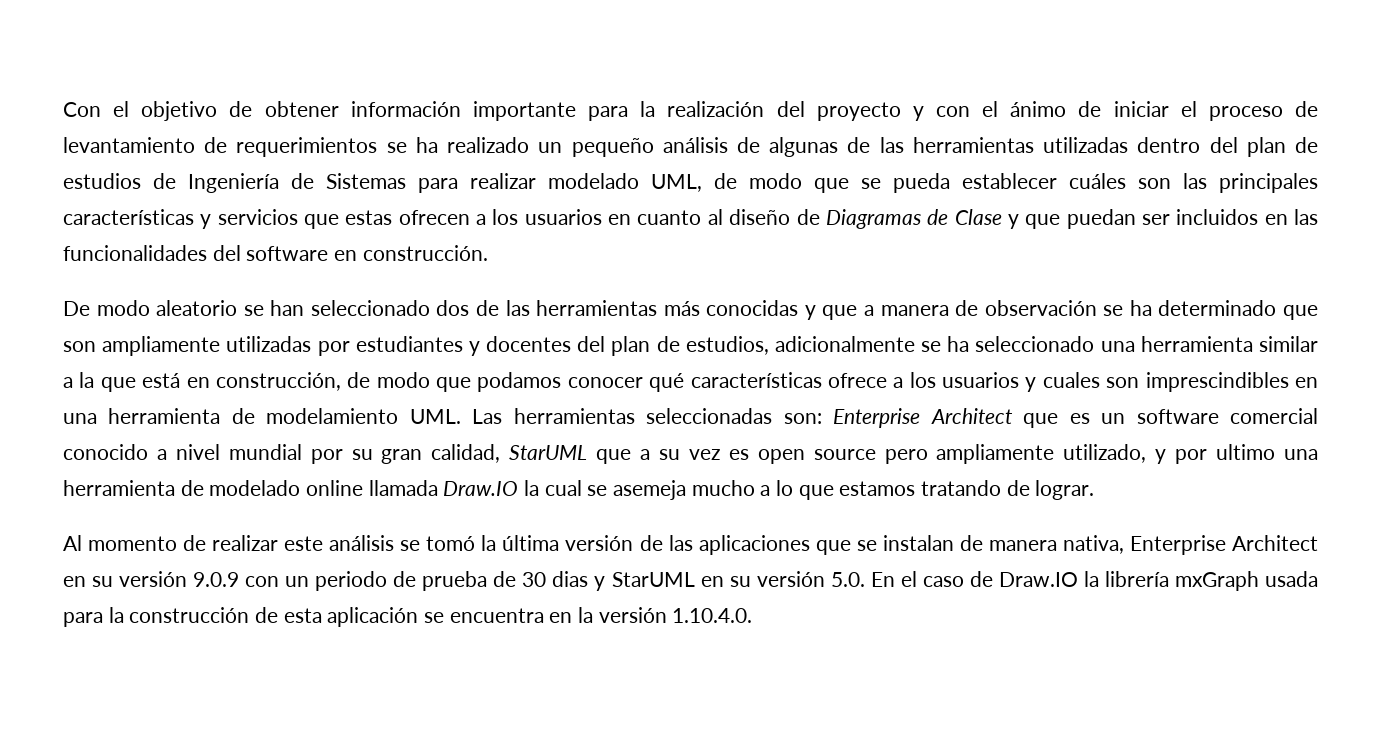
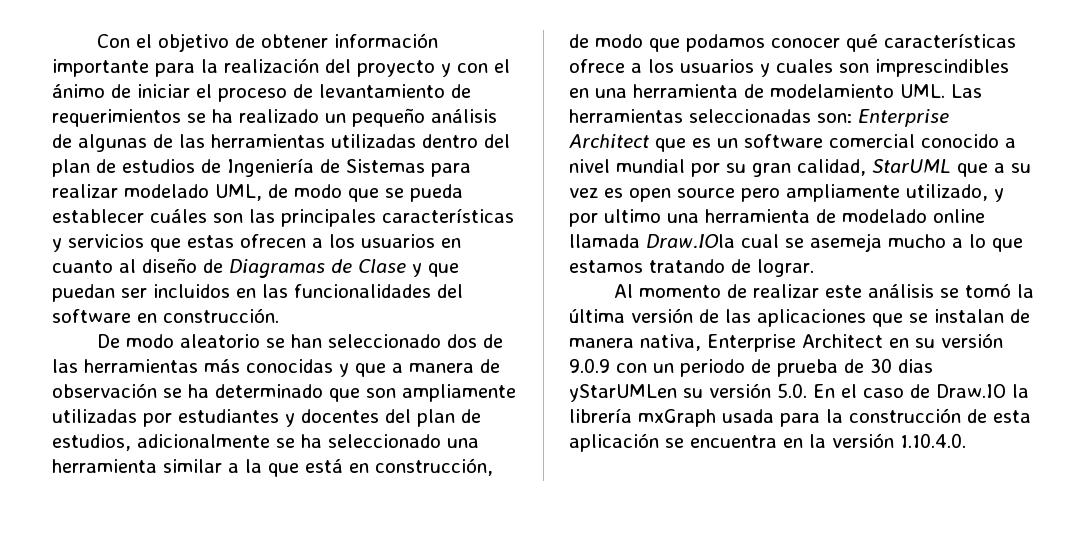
- Enterprise Architect que es un software comercial conocido a nivel mundial por su gran calidad, StarUML que a su vez es open source pero ampliamente utilizado, y por ultimo una herramienta de modelado online llamada Draw.IO la cual se asemeja mucho a lo que estamos tratando de lograr.
+ Enterprise Architect que es un software comercial conocido a nivel mundial por su gran calidad, StarUML que a su vez es open source pero ampliamente utilizado, y por ultimo una herramienta de modelado online llamada Draw.IOla cual se asemeja mucho a lo que estamos tratando de lograr.
- Al momento de realizar este análisis se tomó la última versión de las aplicaciones que se instalan de manera nativa, Enterprise Architect en su versión 9.0.9 con un periodo de prueba de 30 dias y StarUML en su versión 5.0. En el caso de Draw.IO la librería mxGraph usada para la construcción de esta aplicación se encuentra en la versión 1.10.4.0.
+ Al momento de realizar este análisis se tomó la última versión de las aplicaciones que se instalan de manera nativa, Enterprise Architect en su versión 9.0.9 con un periodo de prueba de 30 dias yStarUMLen su versión 5.0. En el caso de Draw.IO la librería mxGraph usada para la construcción de esta aplicación se encuentra en la versión 1.10.4.0.

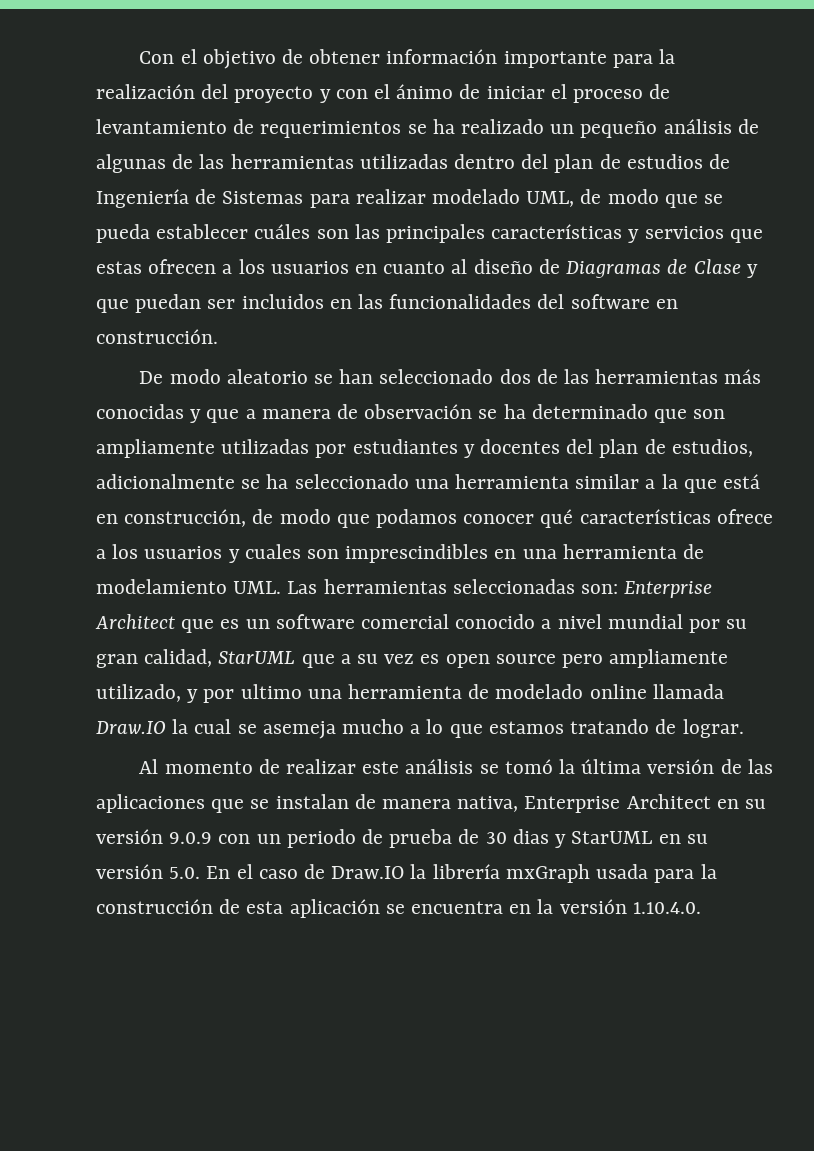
- Enterprise Architect que es un software comercial conocido a nivel mundial por su gran calidad, StarUML que a su vez es open source pero ampliamente utilizado, y por ultimo una herramienta de modelado online llamada Draw.IOla cual se asemeja mucho a lo que estamos tratando de lograr.
+ Enterprise Architect que es un software comercial conocido a nivel mundial por su gran calidad, StarUML que a su vez es open source pero ampliamente utilizado, y por ultimo una herramienta de modelado online llamada Draw.IO la cual se asemeja mucho a lo que estamos tratando de lograr.
- Al momento de realizar este análisis se tomó la última versión de las aplicaciones que se instalan de manera nativa, Enterprise Architect en su versión 9.0.9 con un periodo de prueba de 30 dias yStarUMLen su versión 5.0. En el caso de Draw.IO la librería mxGraph usada para la construcción de esta aplicación se encuentra en la versión 1.10.4.0.
+ Al momento de realizar este análisis se tomó la última versión de las aplicaciones que se instalan de manera nativa, Enterprise Architect en su versión 9.0.9 con un periodo de prueba de 30 dias y StarUML en su versión 5.0. En el caso de Draw.IO la librería mxGraph usada para la construcción de esta aplicación se encuentra en la versión 1.10.4.0.

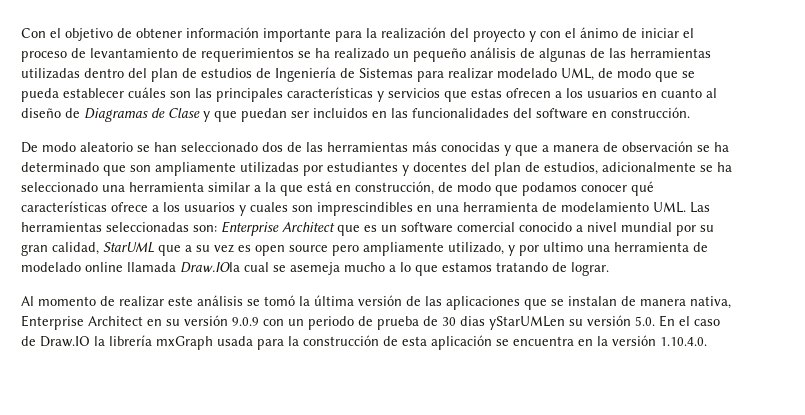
- Enterprise Architect que es un software comercial conocido a nivel mundial por su gran calidad, StarUML que a su vez es open source pero ampliamente utilizado, y por ultimo una herramienta de modelado online llamada Draw.IO la cual se asemeja mucho a lo que estamos tratando de lograr.
+ Enterprise Architect que es un software comercial conocido a nivel mundial por su gran calidad, StarUML que a su vez es open source pero ampliamente utilizado, y por ultimo una herramienta de modelado online llamada Draw.IOla cual se asemeja mucho a lo que estamos tratando de lograr.
- Al momento de realizar este análisis se tomó la última versión de las aplicaciones que se instalan de manera nativa, Enterprise Architect en su versión 9.0.9 con un periodo de prueba de 30 dias y StarUML en su versión 5.0. En el caso de Draw.IO la librería mxGraph usada para la construcción de esta aplicación se encuentra en la versión 1.10.4.0.
+ Al momento de realizar este análisis se tomó la última versión de las aplicaciones que se instalan de manera nativa, Enterprise Architect en su versión 9.0.9 con un periodo de prueba de 30 dias yStarUMLen su versión 5.0. En el caso de Draw.IO la librería mxGraph usada para la construcción de esta aplicación se encuentra en la versión 1.10.4.0.

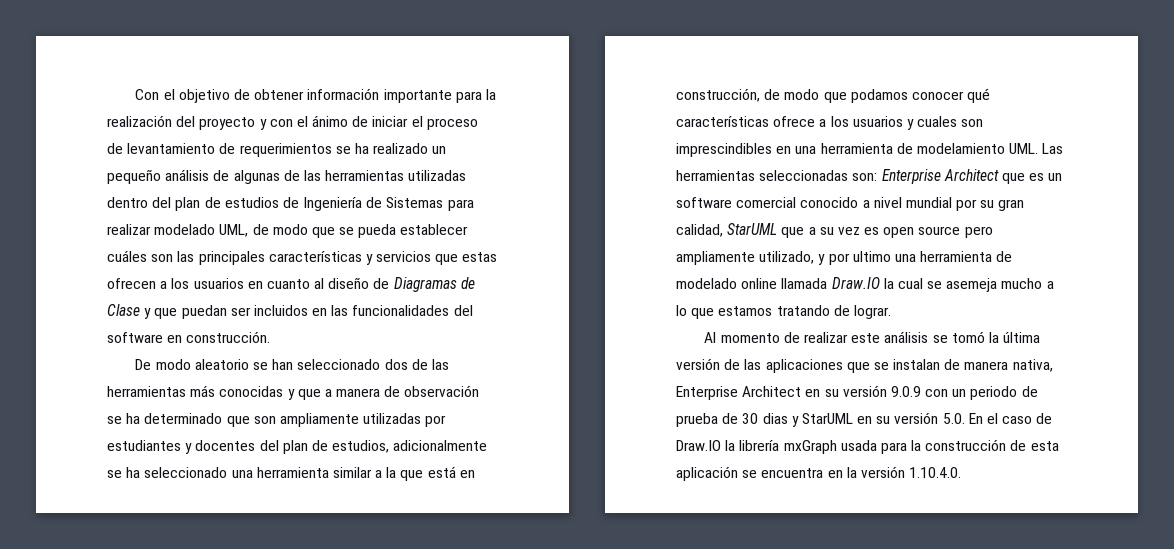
- Enterprise Architect que es un software comercial conocido a nivel mundial por su gran calidad, StarUML que a su vez es open source pero ampliamente utilizado, y por ultimo una herramienta de modelado online llamada Draw.IOla cual se asemeja mucho a lo que estamos tratando de lograr.
+ Enterprise Architect que es un software comercial conocido a nivel mundial por su gran calidad, StarUML que a su vez es open source pero ampliamente utilizado, y por ultimo una herramienta de modelado online llamada Draw.IO la cual se asemeja mucho a lo que estamos tratando de lograr.
- Al momento de realizar este análisis se tomó la última versión de las aplicaciones que se instalan de manera nativa, Enterprise Architect en su versión 9.0.9 con un periodo de prueba de 30 dias yStarUMLen su versión 5.0. En el caso de Draw.IO la librería mxGraph usada para la construcción de esta aplicación se encuentra en la versión 1.10.4.0.
+ Al momento de realizar este análisis se tomó la última versión de las aplicaciones que se instalan de manera nativa, Enterprise Architect en su versión 9.0.9 con un periodo de prueba de 30 dias y StarUML en su versión 5.0. En el caso de Draw.IO la librería mxGraph usada para la construcción de esta aplicación se encuentra en la versión 1.10.4.0.

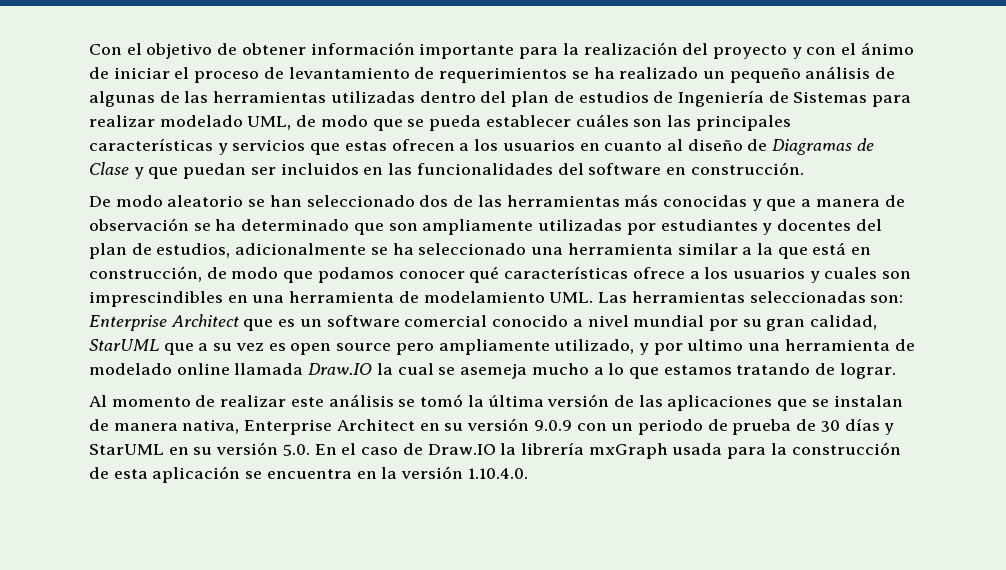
- Al momento de realizar este análisis se tomó la última versión de las aplicaciones que se instalan de manera nativa, Enterprise Architect en su versión 9.0.9 con un periodo de prueba de 30 dias y StarUML en su versión 5.0. En el caso de Draw.IO la librería mxGraph usada para la construcción de esta aplicación se encuentra en la versión 1.10.4.0.
+ Al momento de realizar este análisis se tomó la última versión de las aplicaciones que se instalan de manera nativa, Enterprise Architect en su versión 9.0.9 con un periodo de prueba de 30 días y StarUML en su versión 5.0. En el caso de Draw.IO la librería mxGraph usada para la construcción de esta aplicación se encuentra en la versión 1.10.4.0.

